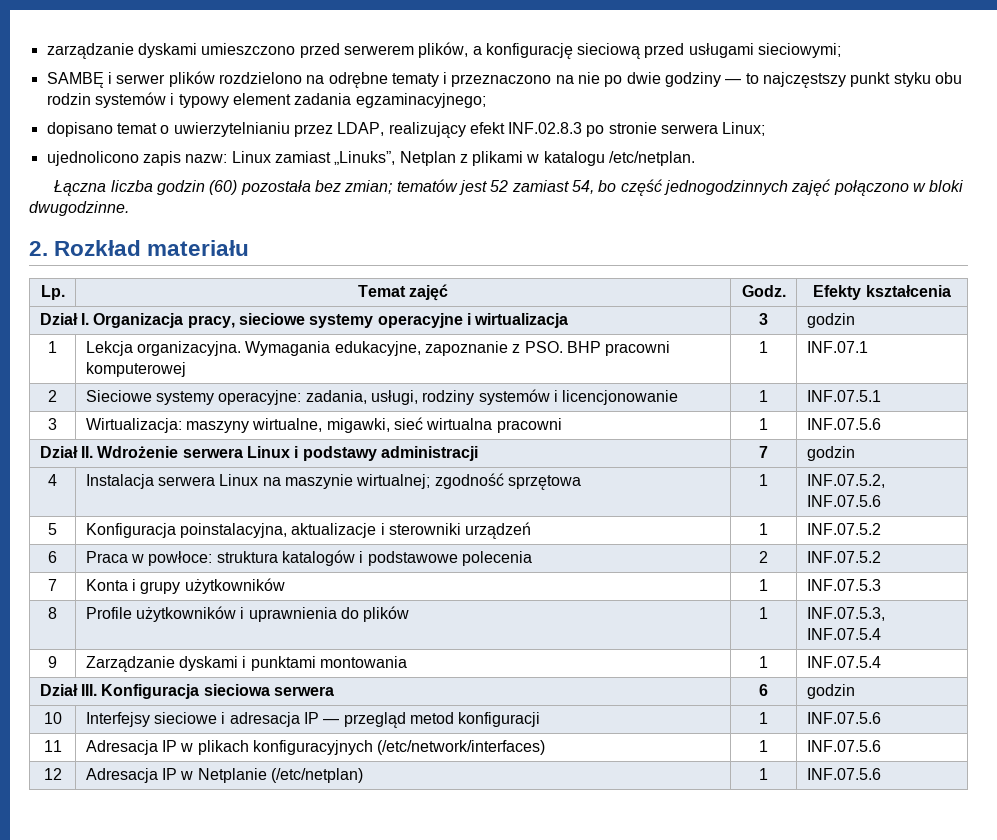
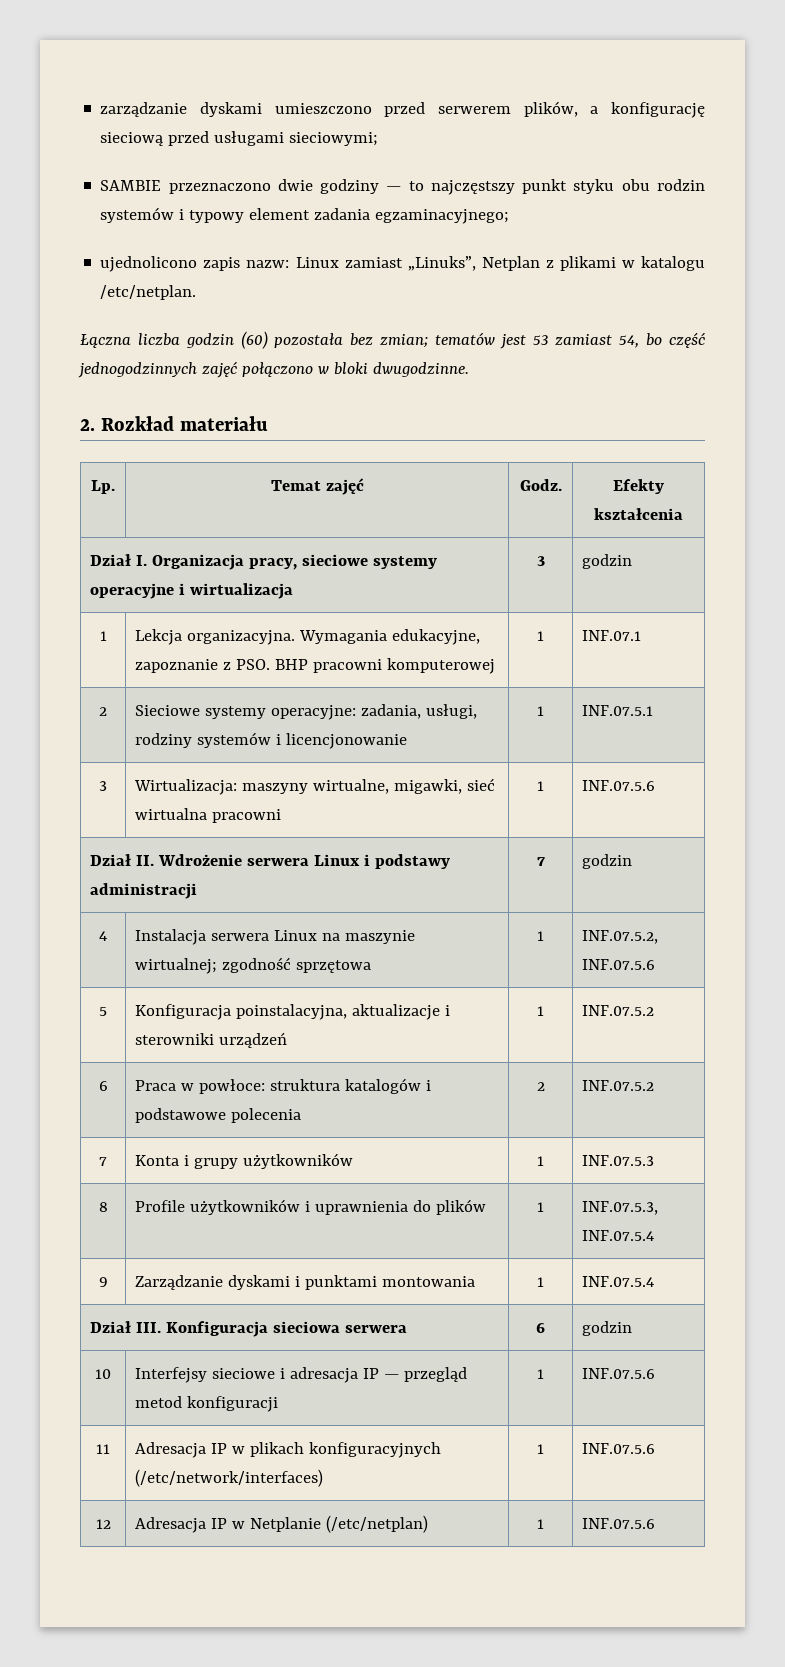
- SAMBĘ i serwer plików rozdzielono na odrębne tematy i przeznaczono na nie po dwie godziny — to najczęstszy punkt styku obu rodzin systemów i typowy element zadania egzaminacyjnego;
+ SAMBIE przeznaczono dwie godziny — to najczęstszy punkt styku obu rodzin systemów i typowy element zadania egzaminacyjnego;
- dopisano temat o uwierzytelnianiu przez LDAP, realizujący efekt INF.02.8.3 po stronie serwera Linux;
- Łączna liczba godzin (60) pozostała bez zmian; tematów jest 52 zamiast 54, bo część jednogodzinnych zajęć połączono w bloki dwugodzinne.
+ Łączna liczba godzin (60) pozostała bez zmian; tematów jest 53 zamiast 54, bo część jednogodzinnych zajęć połączono w bloki dwugodzinne.

